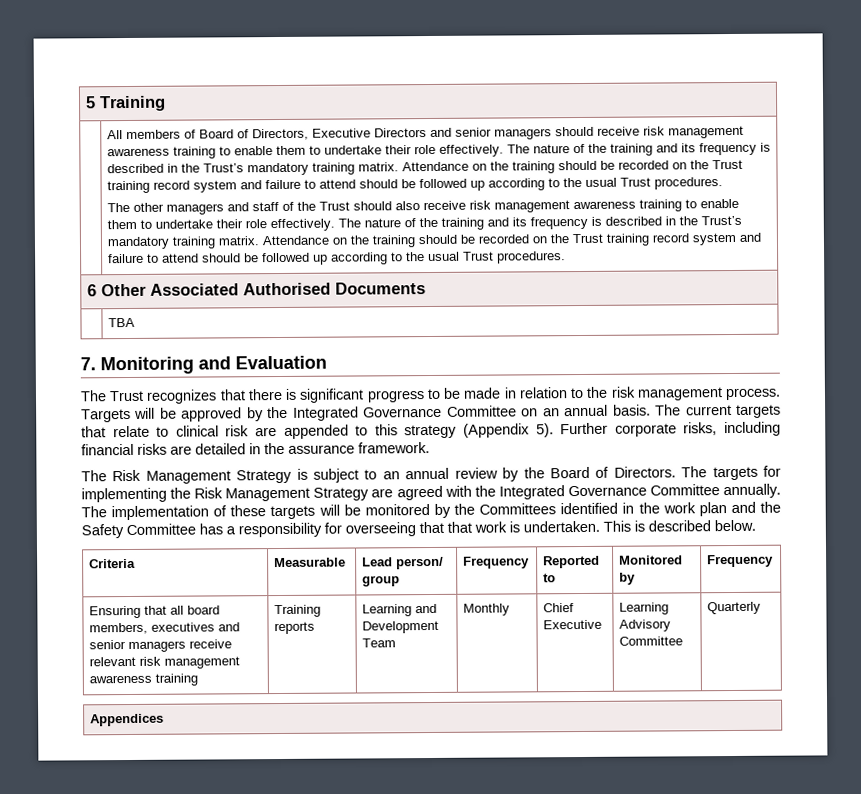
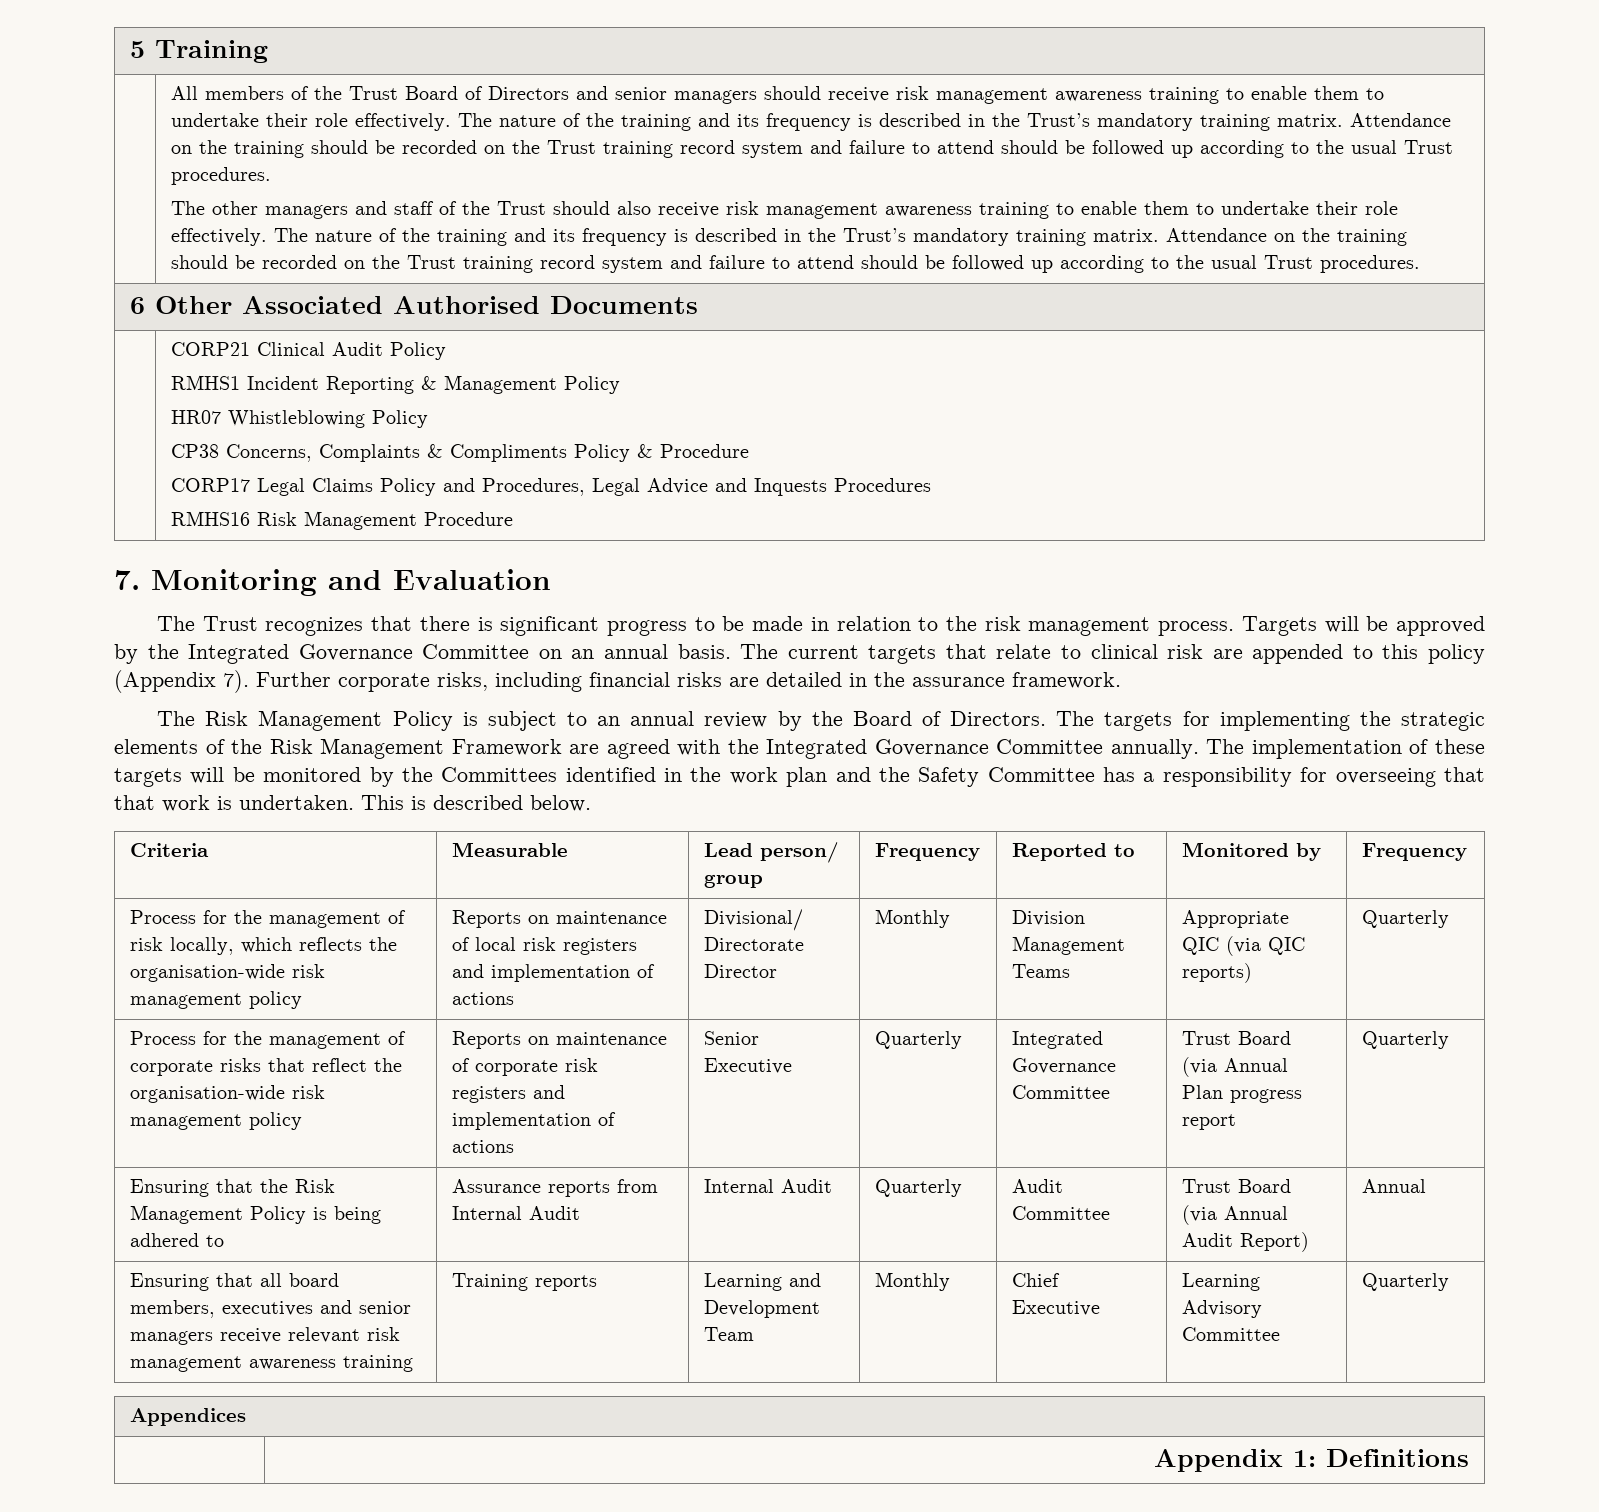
- All members of Board of Directors, Executive Directors and senior managers should receive risk management awareness training to enable them to undertake their role effectively.
+ All members of the Trust Board of Directors and senior managers should receive risk management awareness training to enable them to undertake their role effectively.
- | TBA
+ | CORP21 Clinical Audit Policy
+ RMHS1 Incident Reporting & Management Policy
+ HR07 Whistleblowing Policy
+ CP38 Concerns, Complaints & Compliments Policy & Procedure
+ CORP17 Legal Claims Policy and Procedures, Legal Advice and Inquests Procedures
+ RMHS16 Risk Management Procedure
- The current targets that relate to clinical risk are appended to this strategy (Appendix 5).
+ The current targets that relate to clinical risk are appended to this policy (Appendix 7).
- The Risk Management Strategy is subject to an annual review by the Board of Directors.
+ The Risk Management Policy is subject to an annual review by the Board of Directors.
- The targets for implementing the Risk Management Strategy are agreed with the Integrated Governance Committee annually.
+ The targets for implementing the strategic elements of the Risk Management Framework are agreed with the Integrated Governance Committee annually.
+ Process for the management of risk locally, which reflects the organisation-wide risk management policy | Reports on maintenance of local risk registers and implementation of actions | Divisional/ Directorate Director | Monthly | Division Management Teams | Appropriate QIC (via QIC reports) | Quarterly
+ Process for the management of corporate risks that reflect the organisation-wide risk management policy | Reports on maintenance of corporate risk registers and implementation of actions | Senior Executive | Quarterly | Integrated Governance Committee | Trust Board (via Annual Plan progress report | Quarterly
+ Ensuring that the Risk Management Policy is being adhered to | Assurance reports from Internal Audit | Internal Audit | Quarterly | Audit Committee | Trust Board (via Annual Audit Report) | Annual
+ | Appendix 1: Definitions

